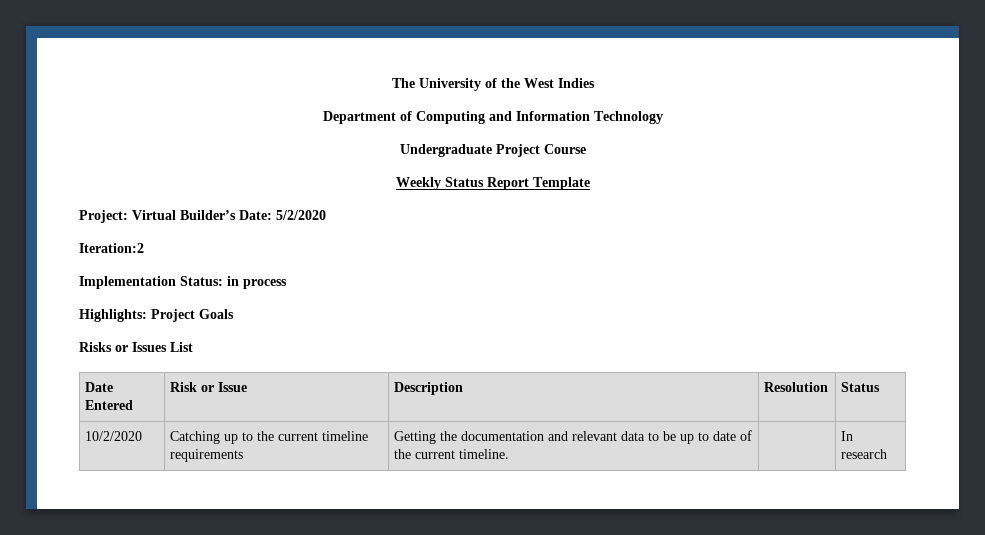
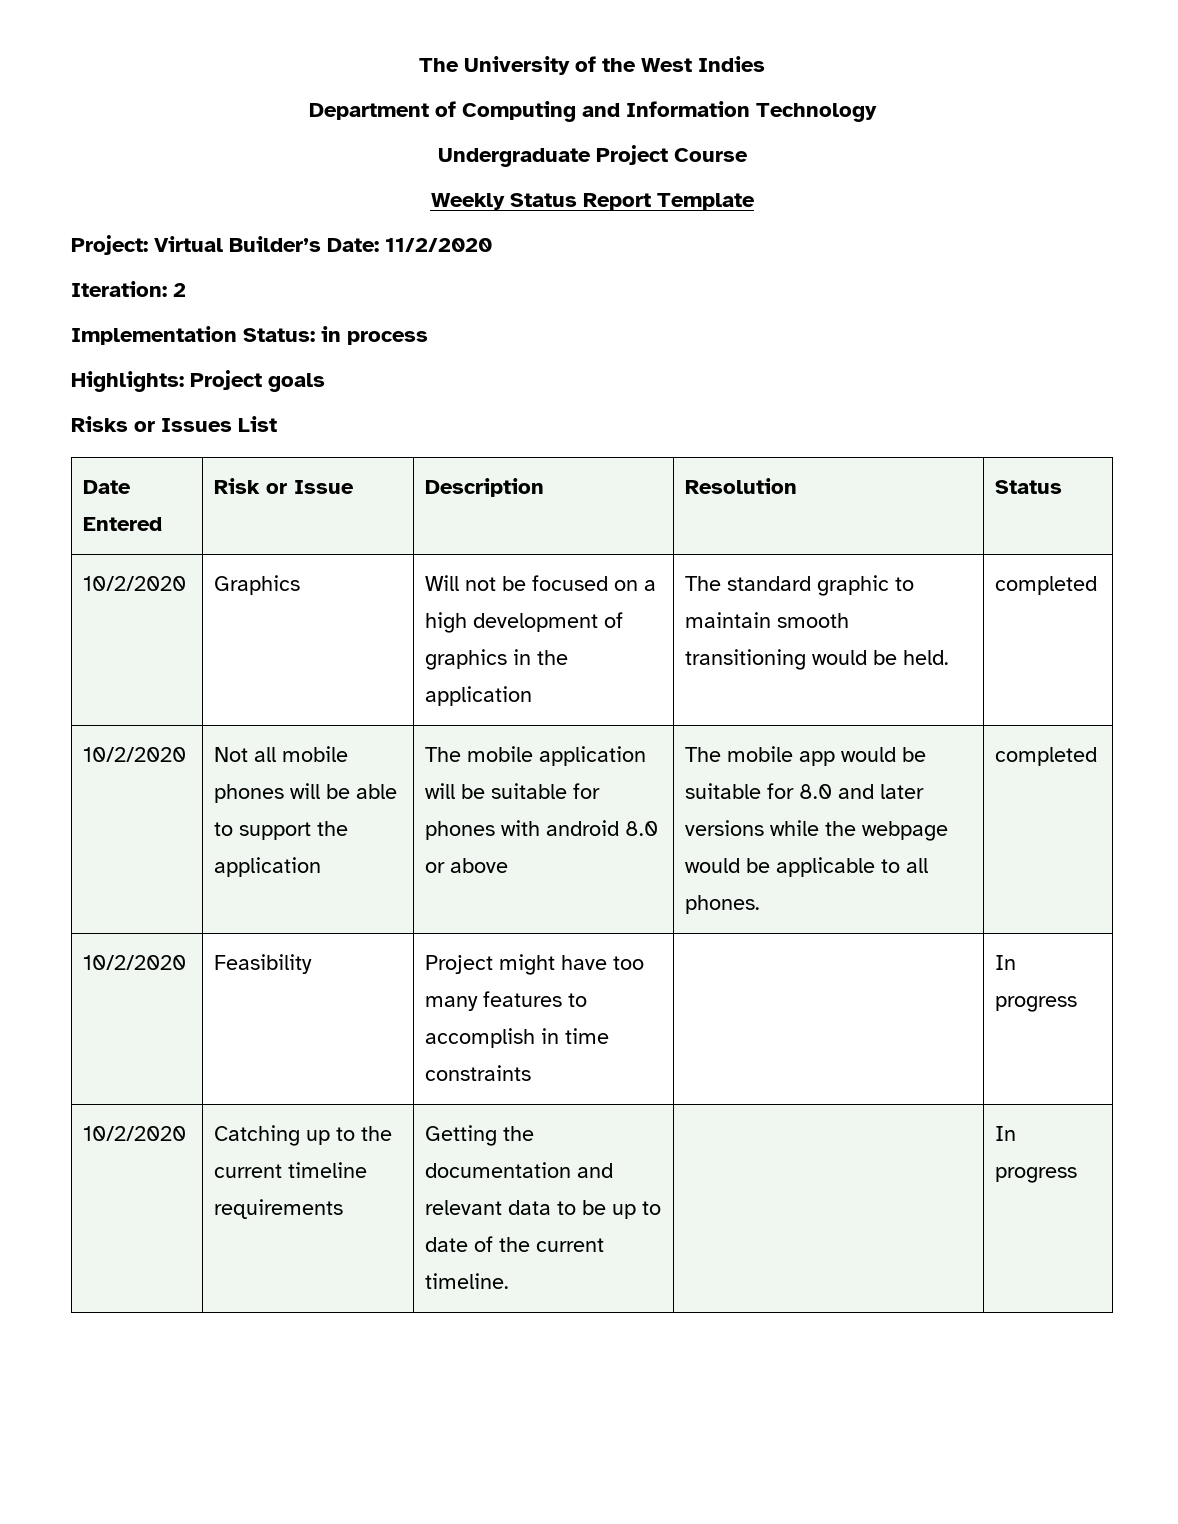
- Project: Virtual Builder’s Date: 5/2/2020
- Iteration:2
+ Project: Virtual Builder’s Date: 11/2/2020
+ Iteration: 2
- Highlights: Project Goals
+ Highlights: Project goals
+ 10/2/2020 | Graphics | Will not be focused on a high development of graphics in the application | The standard graphic to maintain smooth transitioning would be held. | completed
+ 10/2/2020 | Not all mobile phones will be able to support the application | The mobile application will be suitable for phones with android 8.0 or above | The mobile app would be suitable for 8.0 and later versions while the webpage would be applicable to all phones. | completed
+ 10/2/2020 | Feasibility | Project might have too many features to accomplish in time constraints | | In progress
- 10/2/2020 | Catching up to the current timeline requirements | Getting the documentation and relevant data to be up to date of the current timeline. | | In research
+ 10/2/2020 | Catching up to the current timeline requirements | Getting the documentation and relevant data to be up to date of the current timeline. | | In progress

